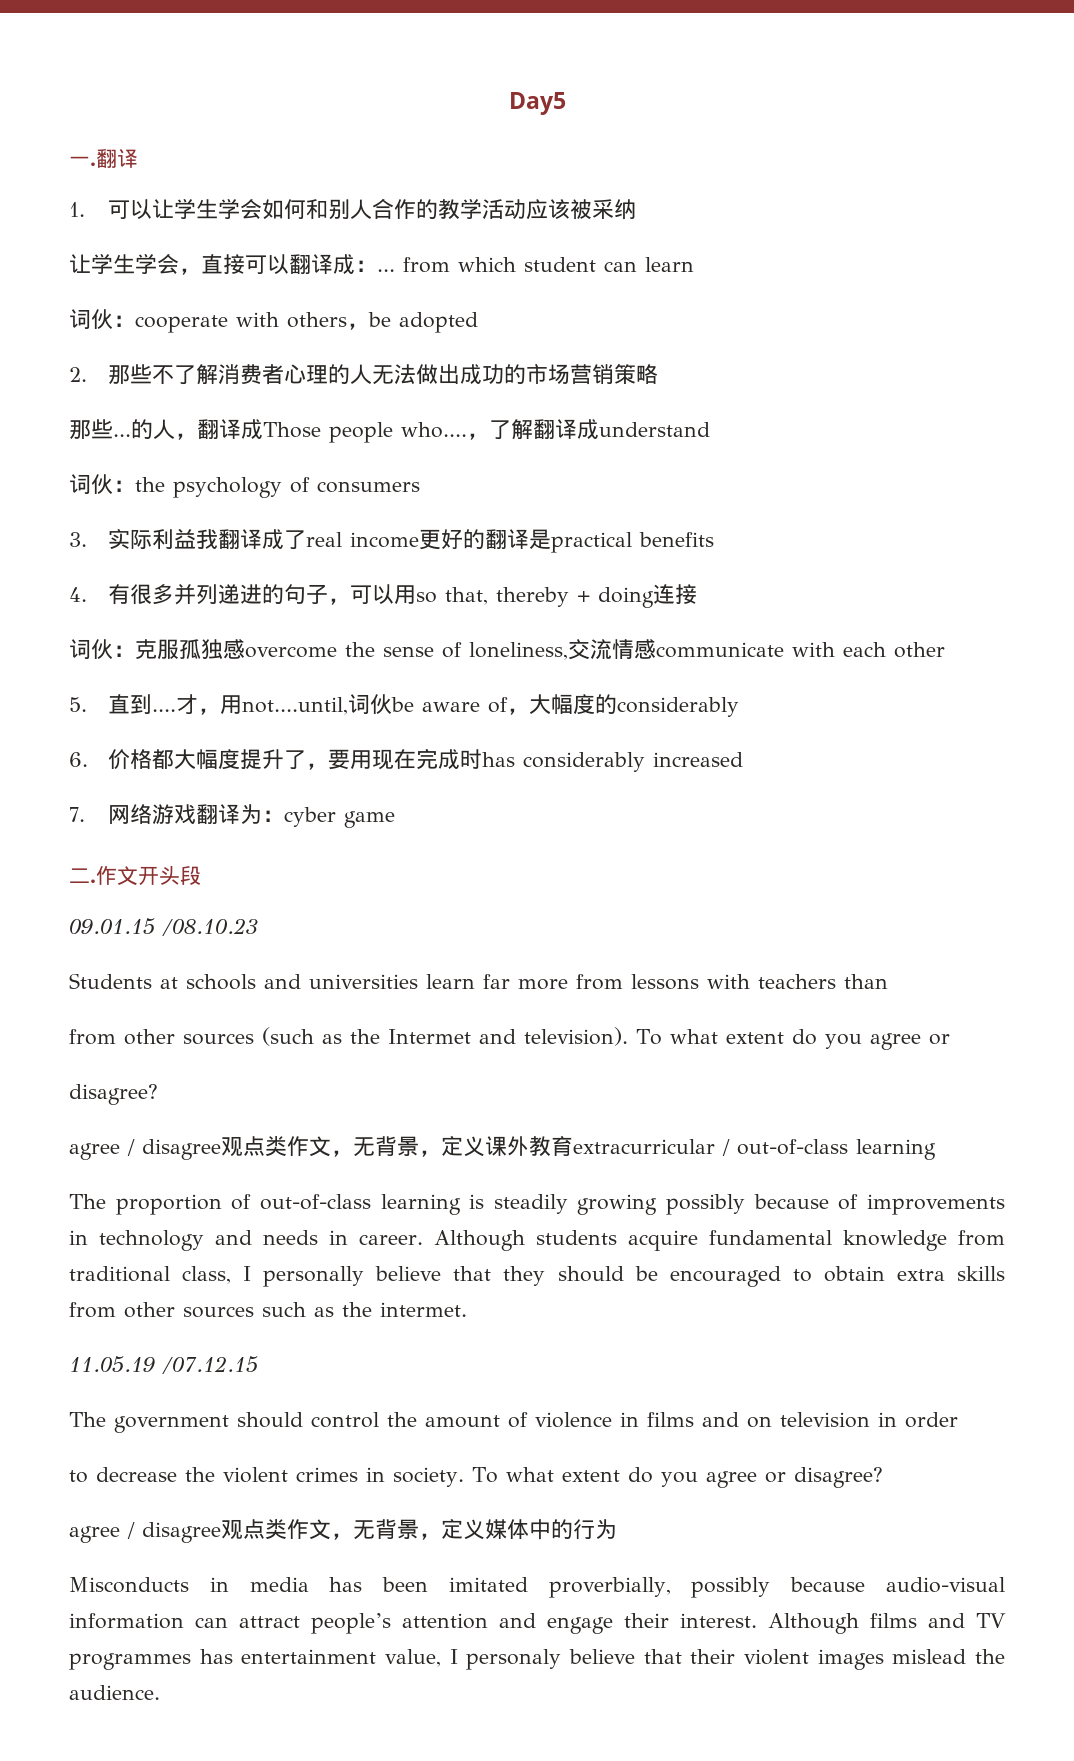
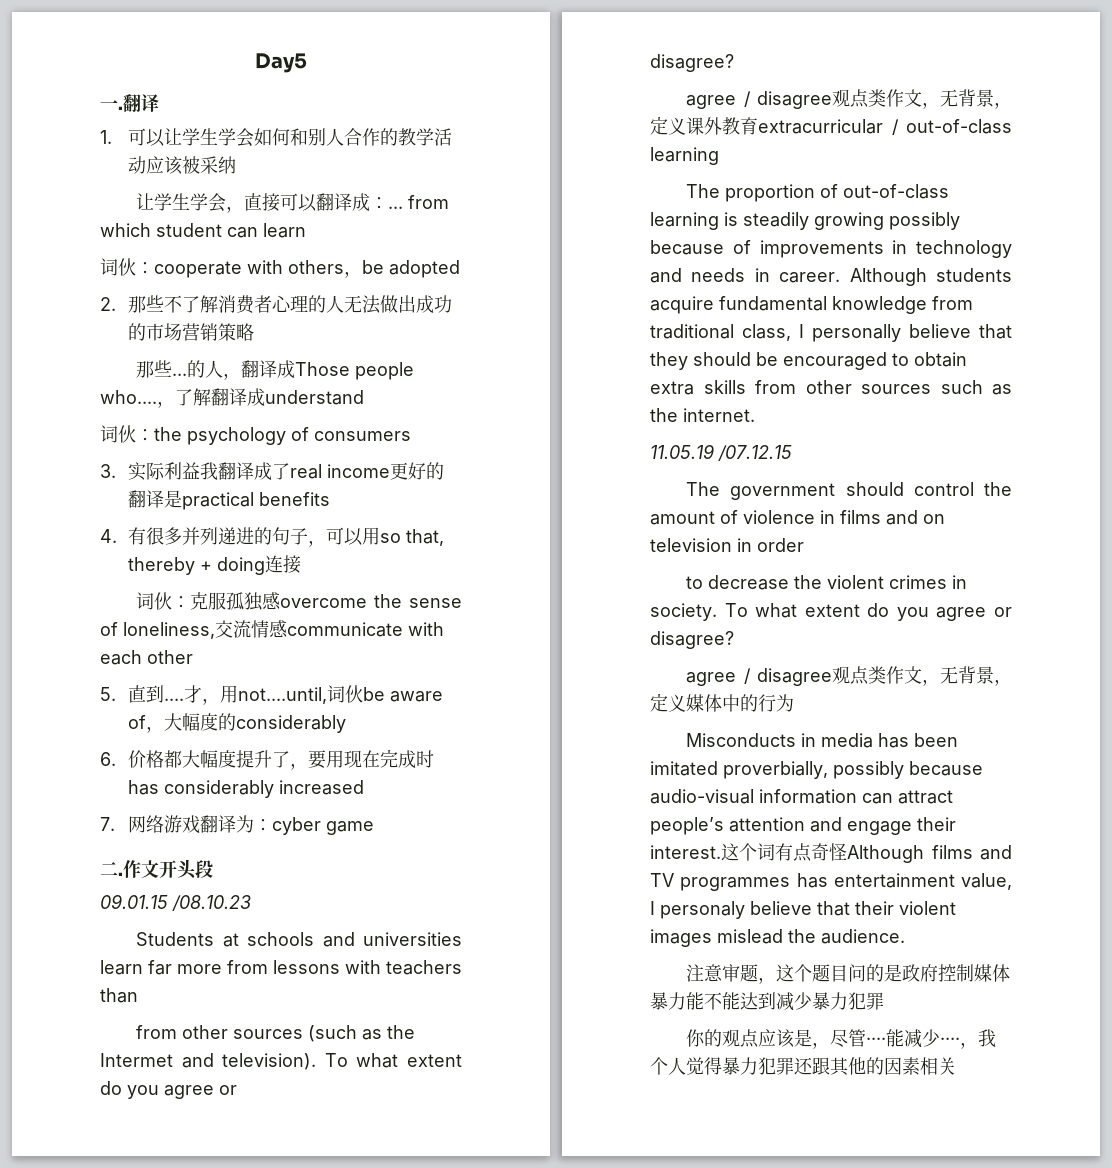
- Although students acquire fundamental knowledge from traditional class, I personally believe that they should be encouraged to obtain extra skills from other sources such as the intermet.
+ Although students acquire fundamental knowledge from traditional class, I personally believe that they should be encouraged to obtain extra skills from other sources such as the internet.
- Although films and TV programmes has entertainment value, I personaly believe that their violent images mislead the audience.
+ 这个词有点奇怪Although films and TV programmes has entertainment value, I personaly believe that their violent images mislead the audience.
+ 注意审题，这个题目问的是政府控制媒体暴力能不能达到减少暴力犯罪
+ 你的观点应该是，尽管····能减少····，我个人觉得暴力犯罪还跟其他的因素相关

